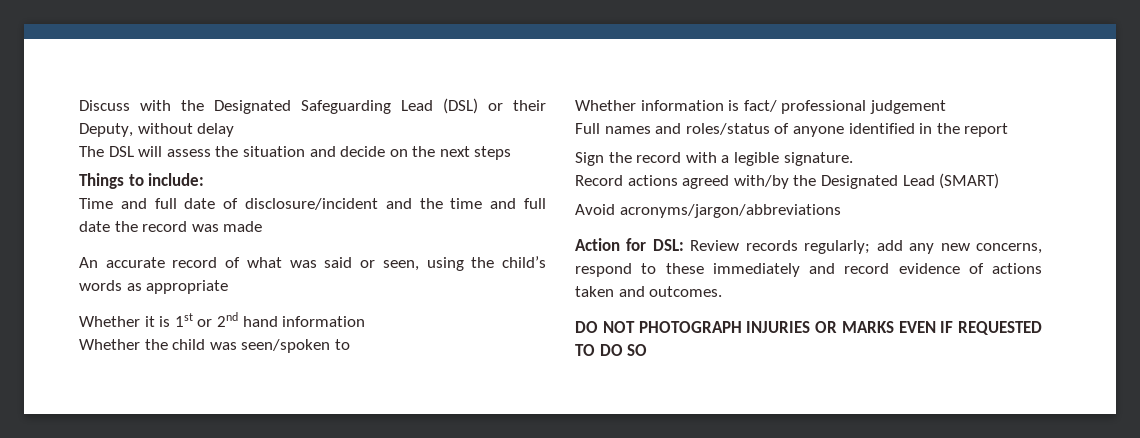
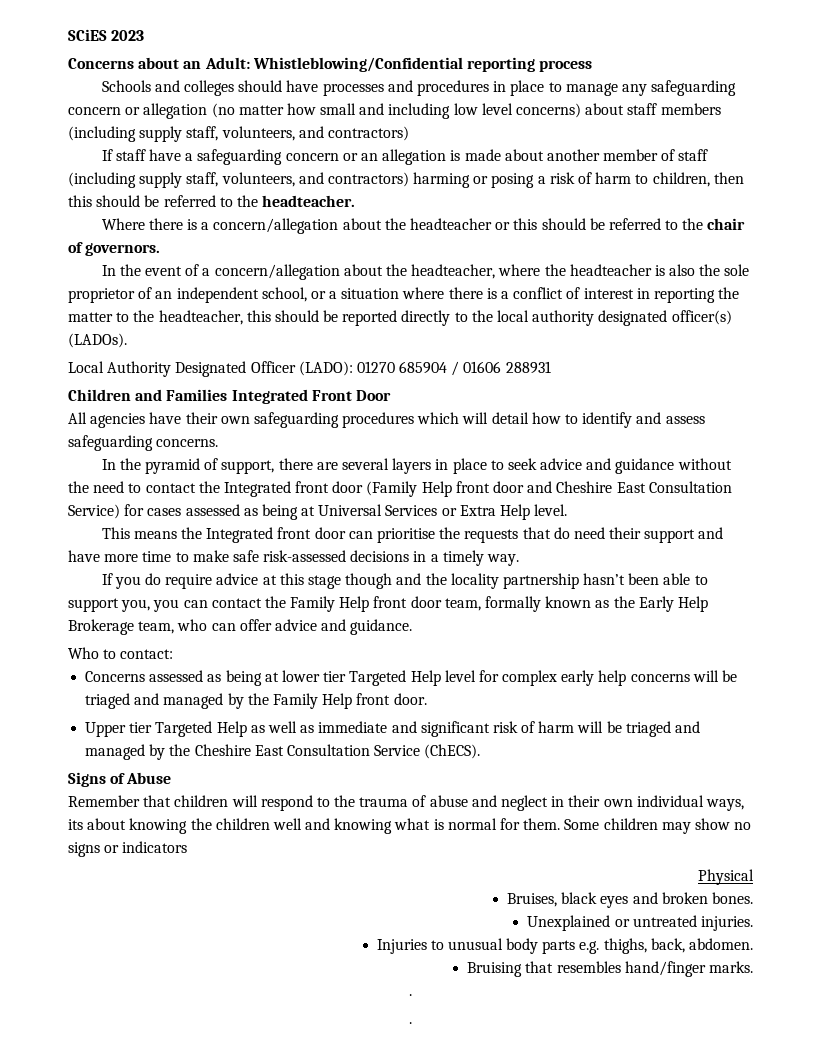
- Discuss with the Designated Safeguarding Lead (DSL) or their Deputy, without delay
- The DSL will assess the situation and decide on the next steps
- Things to include:
- Time and full date of disclosure/incident and the time and full date the record was made
- An accurate record of what was said or seen, using the child’s words as appropriate
- Whether it is 1st or 2nd hand information
- Whether the child was seen/spoken to
- Whether information is fact/ professional judgement
- Full names and roles/status of anyone identified in the report
- Sign the record with a legible signature.
- Record actions agreed with/by the Designated Lead (SMART)
- Avoid acronyms/jargon/abbreviations
- Action for DSL: Review records regularly; add any new concerns, respond to these immediately and record evidence of actions taken and outcomes.
- DO NOT PHOTOGRAPH INJURIES OR MARKS EVEN IF REQUESTED TO DO SO
+ SCiES 2023
+ Concerns about an Adult: Whistleblowing/Confidential reporting process
+ Schools and colleges should have processes and procedures in place to manage any safeguarding concern or allegation (no matter how small and including low level concerns) about staff members (including supply staff, volunteers, and contractors)
+ If staff have a safeguarding concern or an allegation is made about another member of staff (including supply staff, volunteers, and contractors) harming or posing a risk of harm to children, then this should be referred to the headteacher.
+ Where there is a concern/allegation about the headteacher or this should be referred to the chair of governors.
+ In the event of a concern/allegation about the headteacher, where the headteacher is also the sole proprietor of an independent school, or a situation where there is a conflict of interest in reporting the matter to the headteacher, this should be reported directly to the local authority designated officer(s) (LADOs).
+ Local Authority Designated Officer (LADO): 01270 685904 / 01606 288931
+ Children and Families Integrated Front Door
+ All agencies have their own safeguarding procedures which will detail how to identify and assess safeguarding concerns.
+ In the pyramid of support, there are several layers in place to seek advice and guidance without the need to contact the Integrated front door (Family Help front door and Cheshire East Consultation Service) for cases assessed as being at Universal Services or Extra Help level.
+ This means the Integrated front door can prioritise the requests that do need their support and have more time to make safe risk-assessed decisions in a timely way.
+ If you do require advice at this stage though and the locality partnership hasn’t been able to support you, you can contact the Family Help front door team, formally known as the Early Help Brokerage team, who can offer advice and guidance.
+ Who to contact:
+ Concerns assessed as being at lower tier Targeted Help level for complex early help concerns will be triaged and managed by the Family Help front door.
+ Upper tier Targeted Help as well as immediate and significant risk of harm will be triaged and managed by the Cheshire East Consultation Service (ChECS).
+ Signs of Abuse
+ Remember that children will respond to the trauma of abuse and neglect in their own individual ways, its about knowing the children well and knowing what is normal for them. Some children may show no signs or indicators
+ Physical
+ Bruises, black eyes and broken bones.
+ Unexplained or untreated injuries.
+ Injuries to unusual body parts e.g. thighs, back, abdomen.
+ Bruising that resembles hand/finger marks.
+ .
+ .

